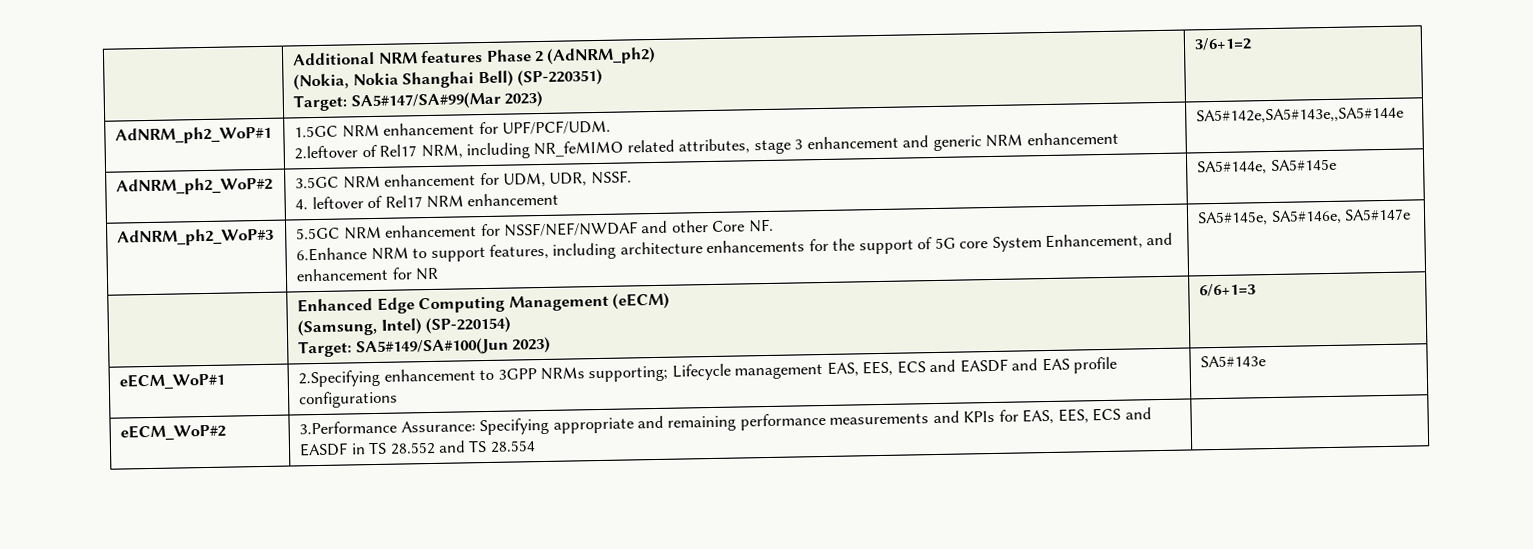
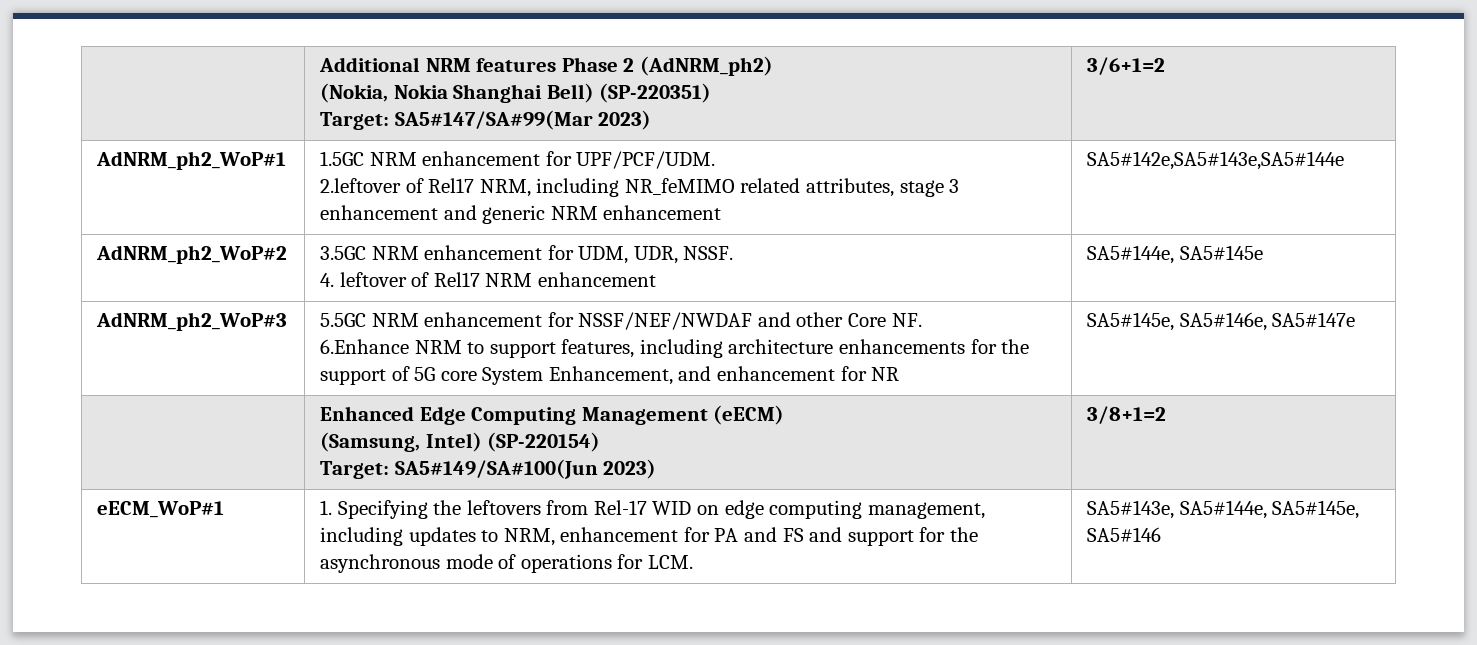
  AdNRM_ph2_WoP#1 | 1.5GC NRM enhancement for UPF/PCF/UDM.
- 2.leftover of Rel17 NRM, including NR_feMIMO related attributes, stage 3 enhancement and generic NRM enhancement | SA5#142e,SA5#143e,,SA5#144e
+ 2.leftover of Rel17 NRM, including NR_feMIMO related attributes, stage 3 enhancement and generic NRM enhancement | SA5#142e,SA5#143e,SA5#144e
  | Enhanced Edge Computing Management (eECM)
  (Samsung, Intel) (SP-220154)
- Target: SA5#149/SA#100(Jun 2023) | 6/6+1=3
+ Target: SA5#149/SA#100(Jun 2023) | 3/8+1=2
- eECM_WoP#1 | 2.Specifying enhancement to 3GPP NRMs supporting; Lifecycle management EAS, EES, ECS and EASDF and EAS profile configurations | SA5#143e
- eECM_WoP#2 | 3.Performance Assurance: Specifying appropriate and remaining performance measurements and KPIs for EAS, EES, ECS and EASDF in TS 28.552 and TS 28.554 |
+ eECM_WoP#1 | 1. Specifying the leftovers from Rel-17 WID on edge computing management, including updates to NRM, enhancement for PA and FS and support for the asynchronous mode of operations for LCM. | SA5#143e, SA5#144e, SA5#145e, SA5#146

